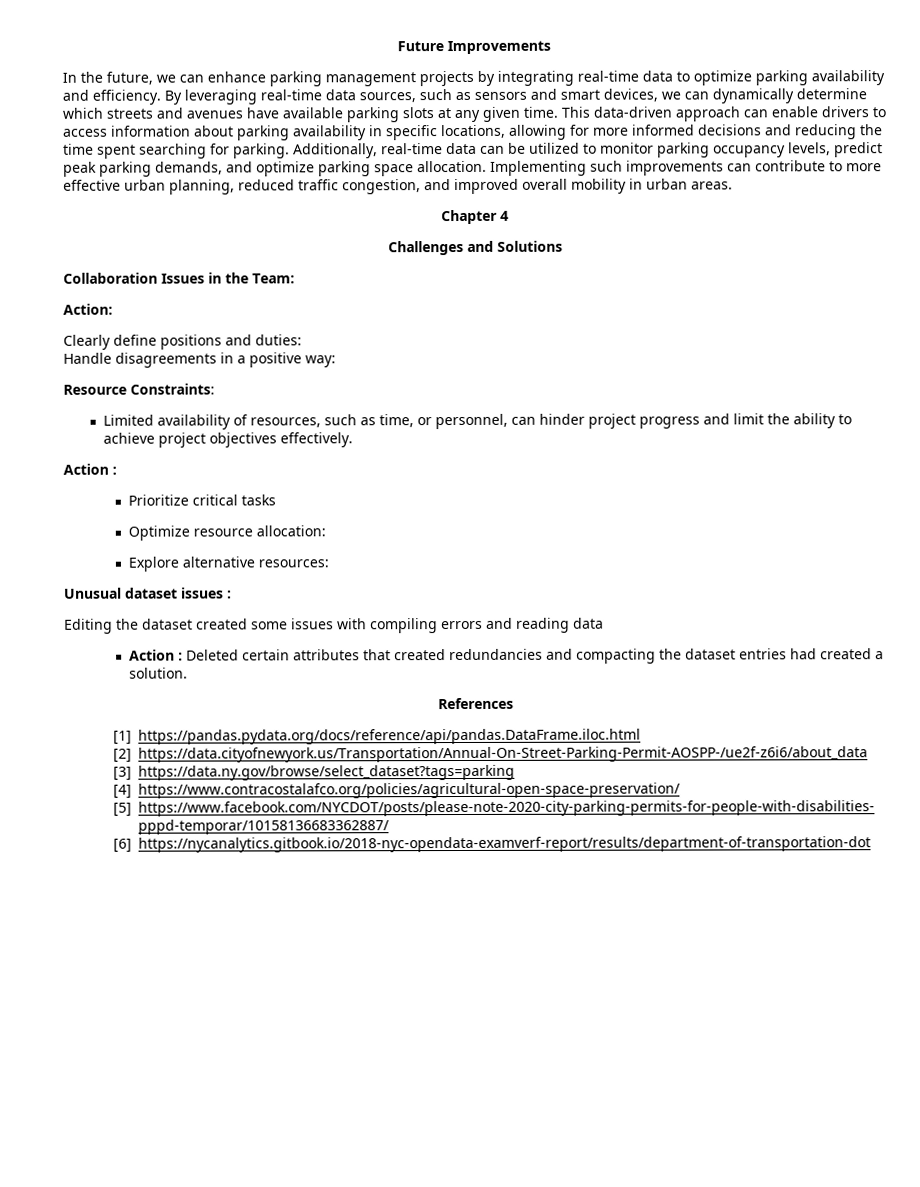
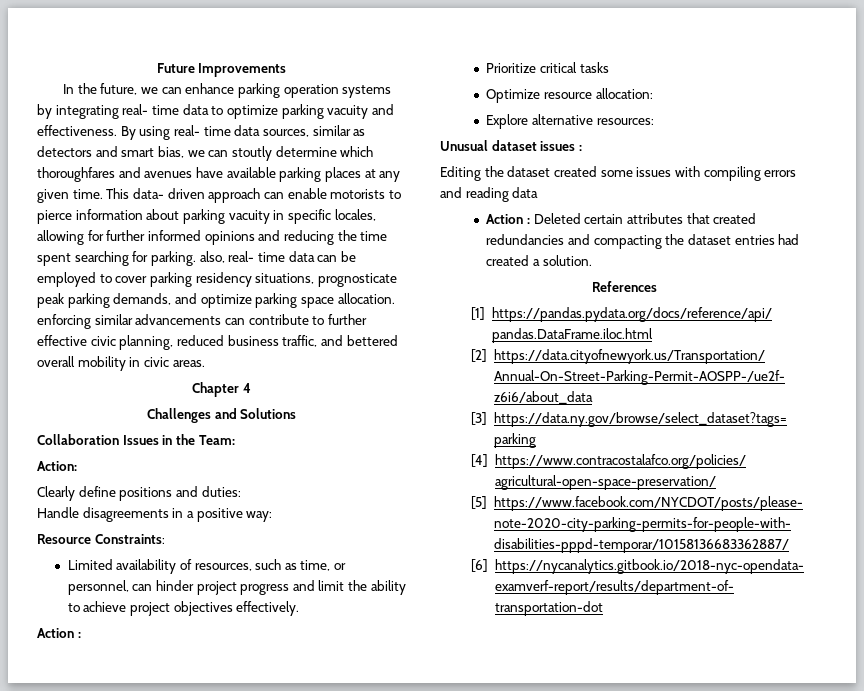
- In the future, we can enhance parking management projects by integrating real-time data to optimize parking availability and efficiency. By leveraging real-time data sources, such as sensors and smart devices, we can dynamically determine which streets and avenues have available parking slots at any given time.
+ In the future, we can enhance parking operation systems by integrating real- time data to optimize parking vacuity and effectiveness. By using real- time data sources, similar as detectors and smart bias, we can stoutly determine which thoroughfares and avenues have available parking places at any given time.
- This data-driven approach can enable drivers to access information about parking availability in specific locations, allowing for more informed decisions and reducing the time spent searching for parking. Additionally, real-time data can be utilized to monitor parking occupancy levels, predict peak parking demands, and optimize parking space allocation. Implementing such improvements can contribute to more effective urban planning, reduced traffic congestion, and improved overall mobility in urban areas.
+ This data- driven approach can enable motorists to pierce information about parking vacuity in specific locales, allowing for further informed opinions and reducing the time spent searching for parking. also, real- time data can be employed to cover parking residency situations, prognosticate peak parking demands, and optimize parking space allocation. enforcing similar advancements can contribute to further effective civic planning, reduced business traffic, and bettered overall mobility in civic areas.

